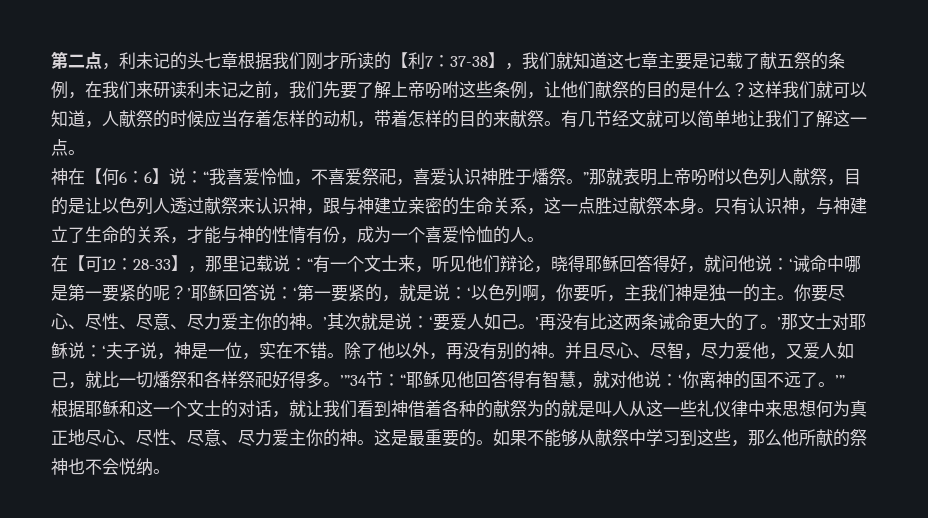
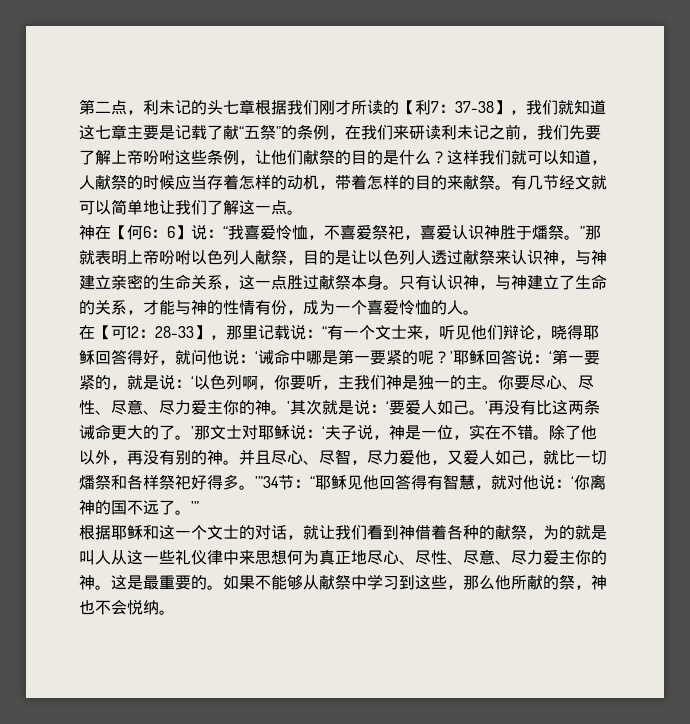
- 第二点，利未记的头七章根据我们刚才所读的【利7：37-38】，我们就知道这七章主要是记载了献五祭的条例，在我们来研读利未记之前，我们先要了解上帝吩咐这些条例，让他们献祭的目的是什么？
+ 第二点，利未记的头七章根据我们刚才所读的【利7：37-38】，我们就知道这七章主要是记载了献“五祭”的条例，在我们来研读利未记之前，我们先要了解上帝吩咐这些条例，让他们献祭的目的是什么？
- 神在【何6：6】说：“我喜爱怜恤，不喜爱祭祀，喜爱认识神胜于燔祭。”那就表明上帝吩咐以色列人献祭，目的是让以色列人透过献祭来认识神，跟与神建立亲密的生命关系，这一点胜过献祭本身。
+ 神在【何6：6】说：“我喜爱怜恤，不喜爱祭祀，喜爱认识神胜于燔祭。”那就表明上帝吩咐以色列人献祭，目的是让以色列人透过献祭来认识神，与神建立亲密的生命关系，这一点胜过献祭本身。
- 根据耶稣和这一个文士的对话，就让我们看到神借着各种的献祭为的就是叫人从这一些礼仪律中来思想何为真正地尽心、尽性、尽意、尽力爱主你的神。
+ 根据耶稣和这一个文士的对话，就让我们看到神借着各种的献祭，为的就是叫人从这一些礼仪律中来思想何为真正地尽心、尽性、尽意、尽力爱主你的神。
- 如果不能够从献祭中学习到这些，那么他所献的祭神也不会悦纳。
+ 如果不能够从献祭中学习到这些，那么他所献的祭，神也不会悦纳。

